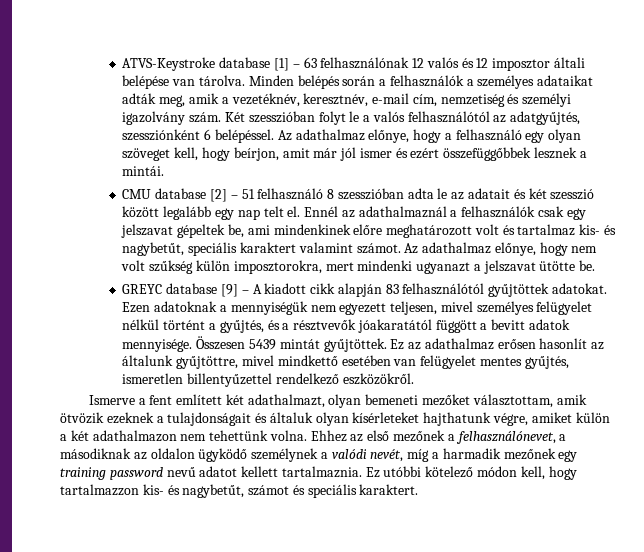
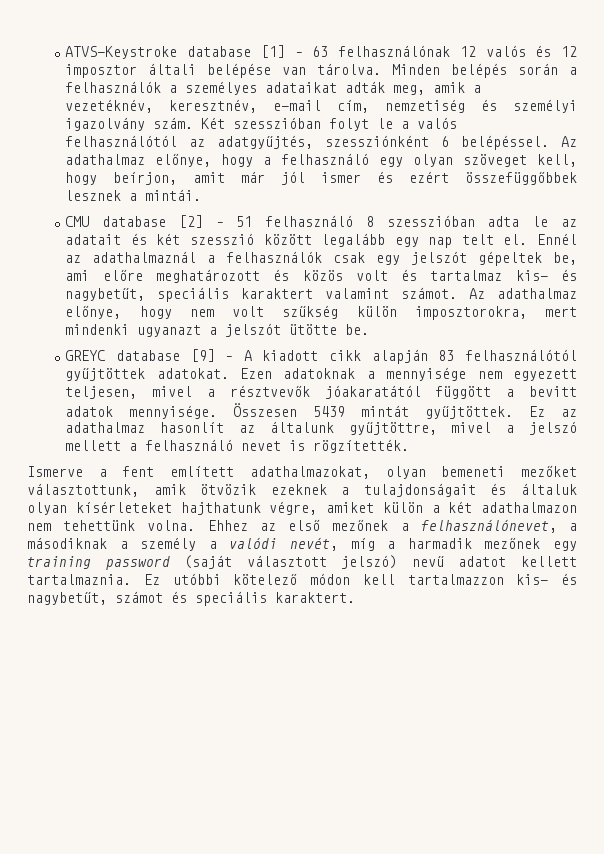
- Ennél az adathalmaznál a felhasználók csak egy jelszavat gépeltek be, ami mindenkinek előre meghatározott volt és tartalmaz kis- és nagybetűt, speciális karaktert valamint számot.
+ Ennél az adathalmaznál a felhasználók csak egy jelszót gépeltek be, ami előre meghatározott és közös volt és tartalmaz kis- és nagybetűt, speciális karaktert valamint számot.
- Az adathalmaz előnye, hogy nem volt szűkség külön imposztorokra, mert mindenki ugyanazt a jelszavat ütötte be.
+ Az adathalmaz előnye, hogy nem volt szűkség külön imposztorokra, mert mindenki ugyanazt a jelszót ütötte be.
- Ezen adatoknak a mennyiségük nem egyezett teljesen, mivel személyes felügyelet nélkül történt a gyűjtés, és a résztvevők jóakaratától függött a bevitt adatok mennyisége.
+ Ezen adatoknak a mennyisége nem egyezett teljesen, mivel a résztvevők jóakaratától függött a bevitt adatok mennyisége.
- Ez az adathalmaz erősen hasonlít az általunk gyűjtöttre, mivel mindkettő esetében van felügyelet mentes gyűjtés, ismeretlen billentyűzettel rendelkező eszközökről.
+ Ez az adathalmaz hasonlít az általunk gyűjtöttre, mivel a jelszó mellett a felhasználó nevet is rögzítették.
- Ismerve a fent említett két adathalmazt, olyan bemeneti mezőket választottam, amik ötvözik ezeknek a tulajdonságait és általuk olyan kísérleteket hajthatunk végre, amiket külön a két adathalmazon nem tehettünk volna.
+ Ismerve a fent említett adathalmazokat, olyan bemeneti mezőket választottunk, amik ötvözik ezeknek a tulajdonságait és általuk olyan kísérleteket hajthatunk végre, amiket külön a két adathalmazon nem tehettünk volna.
- Ehhez az első mezőnek a felhasználónevet, a másodiknak az oldalon ügyködő személynek a valódi nevét, míg a harmadik mezőnek egy training password nevű adatot kellett tartalmaznia.
+ Ehhez az első mezőnek a felhasználónevet, a másodiknak a személy a valódi nevét, míg a harmadik mezőnek egy training password (saját választott jelszó) nevű adatot kellett tartalmaznia.
- Ez utóbbi kötelező módon kell, hogy tartalmazzon kis- és nagybetűt, számot és speciális karaktert.
+ Ez utóbbi kötelező módon kell tartalmazzon kis- és nagybetűt, számot és speciális karaktert.

